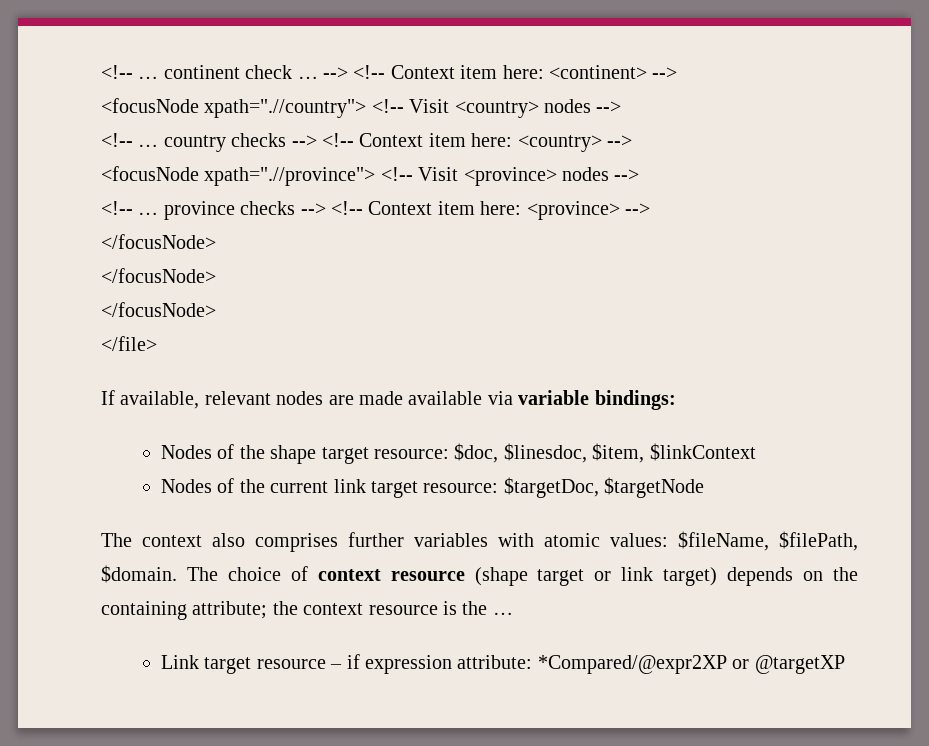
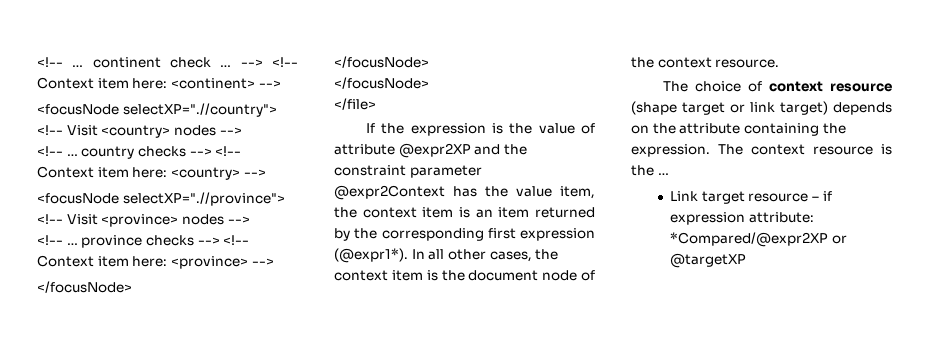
- <focusNode xpath=".//country"> <!-- Visit <country> nodes -->
+ <focusNode selectXP=".//country"> <!-- Visit <country> nodes -->
- <focusNode xpath=".//province"> <!-- Visit <province> nodes -->
+ <focusNode selectXP=".//province"> <!-- Visit <province> nodes -->
- If available, relevant nodes are made available via variable bindings:
- Nodes of the shape target resource: $doc, $linesdoc, $item, $linkContext
- Nodes of the current link target resource: $targetDoc, $targetNode
- The context also comprises further variables with atomic values: $fileName, $filePath, $domain. The choice of context resource (shape target or link target) depends on the containing attribute; the context resource is the …
+ If the expression is the value of attribute @expr2XP and the constraint parameter @expr2Context has the value item, the context item is an item returned by the corresponding first expression (@expr1*). In all other cases, the context item is the document node of the context resource.
+ The choice of context resource (shape target or link target) depends on the attribute containing the expression. The context resource is the …

